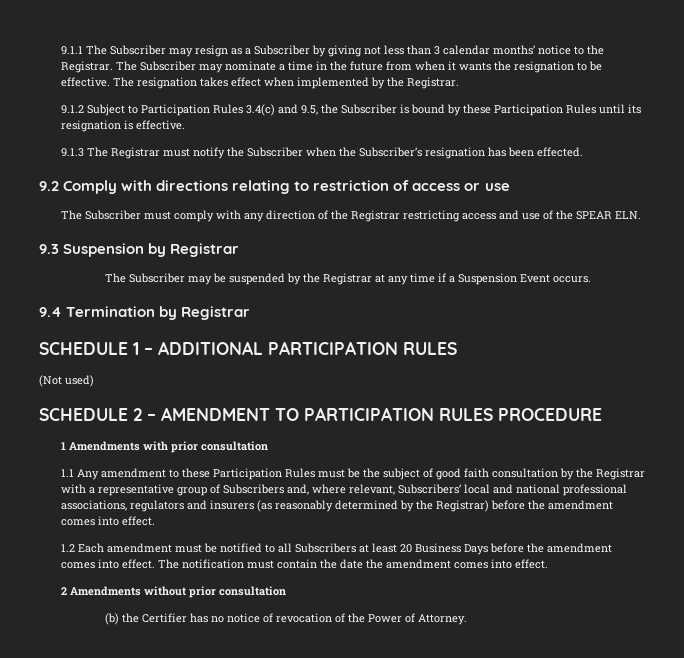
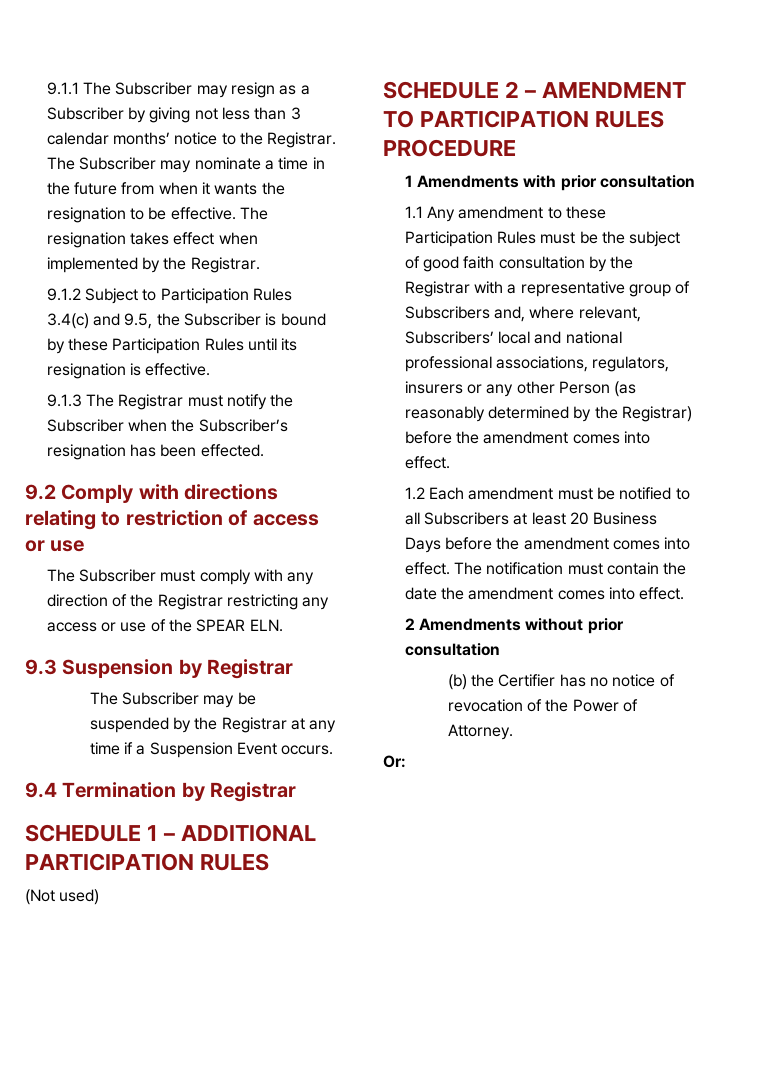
- The Subscriber must comply with any direction of the Registrar restricting access and use of the SPEAR ELN.
+ The Subscriber must comply with any direction of the Registrar restricting any access or use of the SPEAR ELN.
- 1.1 Any amendment to these Participation Rules must be the subject of good faith consultation by the Registrar with a representative group of Subscribers and, where relevant, Subscribers’ local and national professional associations, regulators and insurers (as reasonably determined by the Registrar) before the amendment comes into effect.
+ 1.1 Any amendment to these Participation Rules must be the subject of good faith consultation by the Registrar with a representative group of Subscribers and, where relevant, Subscribers’ local and national professional associations, regulators, insurers or any other Person (as reasonably determined by the Registrar) before the amendment comes into effect.
+ Or:

